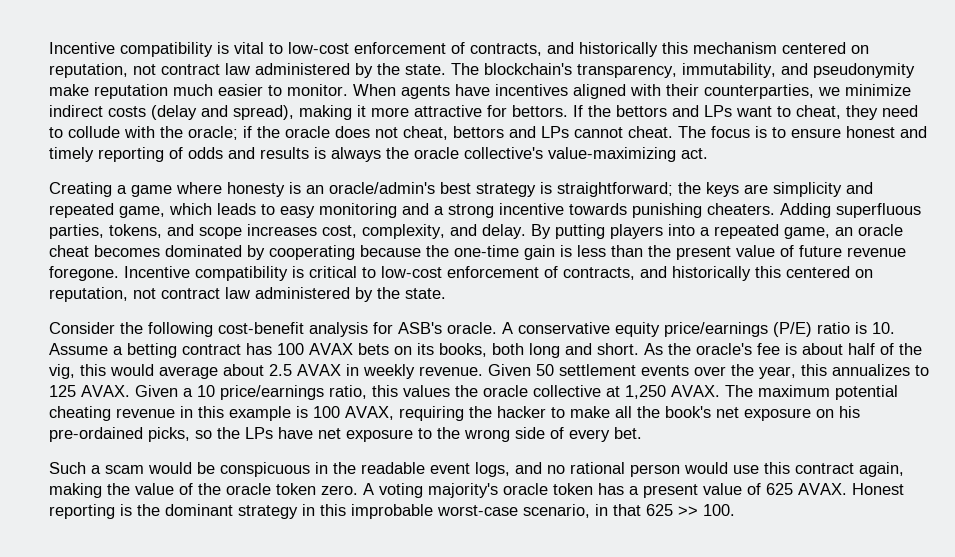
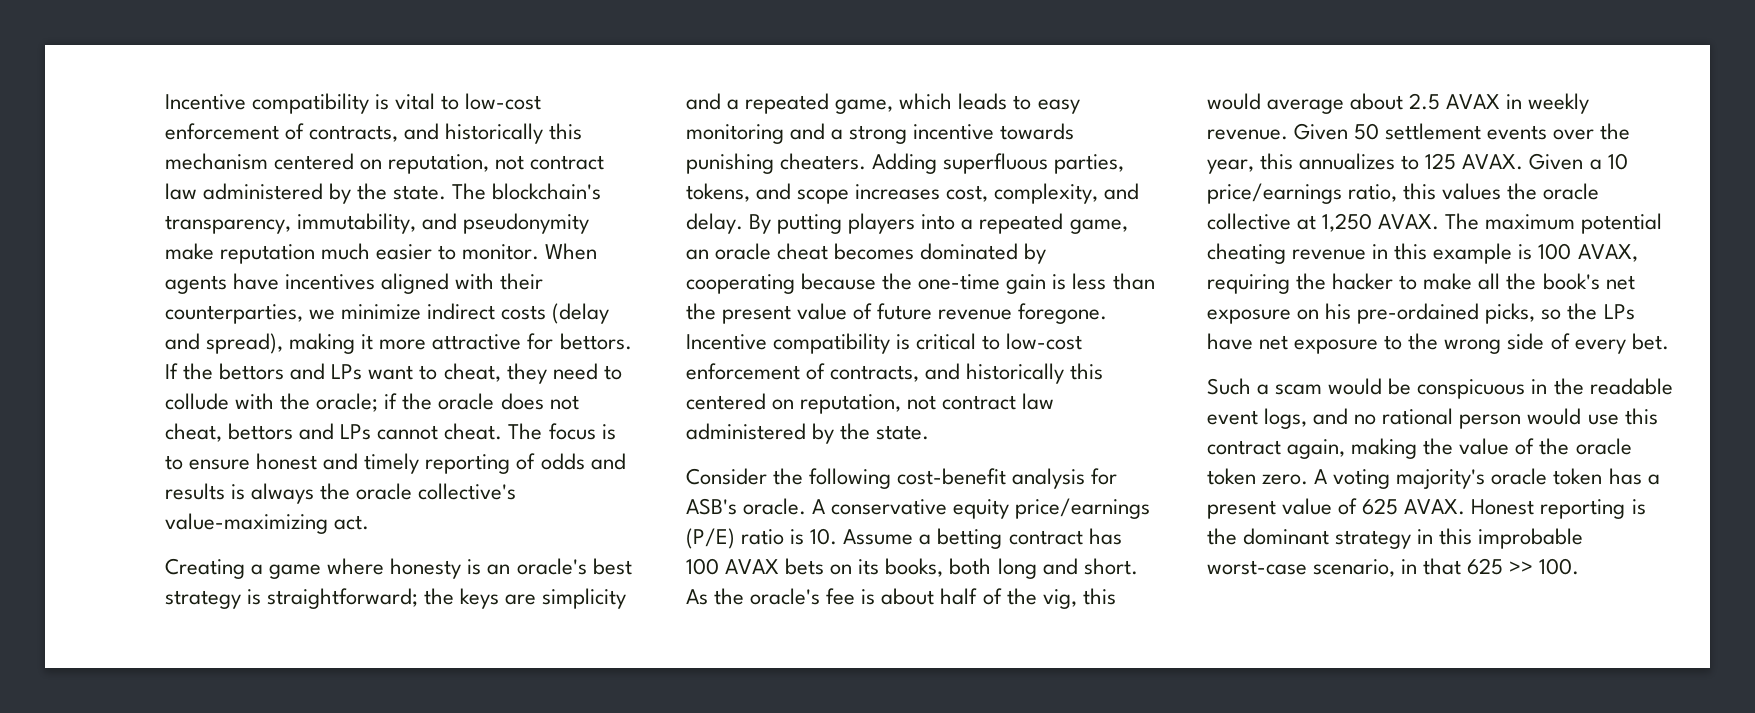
- Creating a game where honesty is an oracle/admin's best strategy is straightforward; the keys are simplicity and repeated game, which leads to easy monitoring and a strong incentive towards punishing cheaters.
+ Creating a game where honesty is an oracle's best strategy is straightforward; the keys are simplicity and a repeated game, which leads to easy monitoring and a strong incentive towards punishing cheaters.

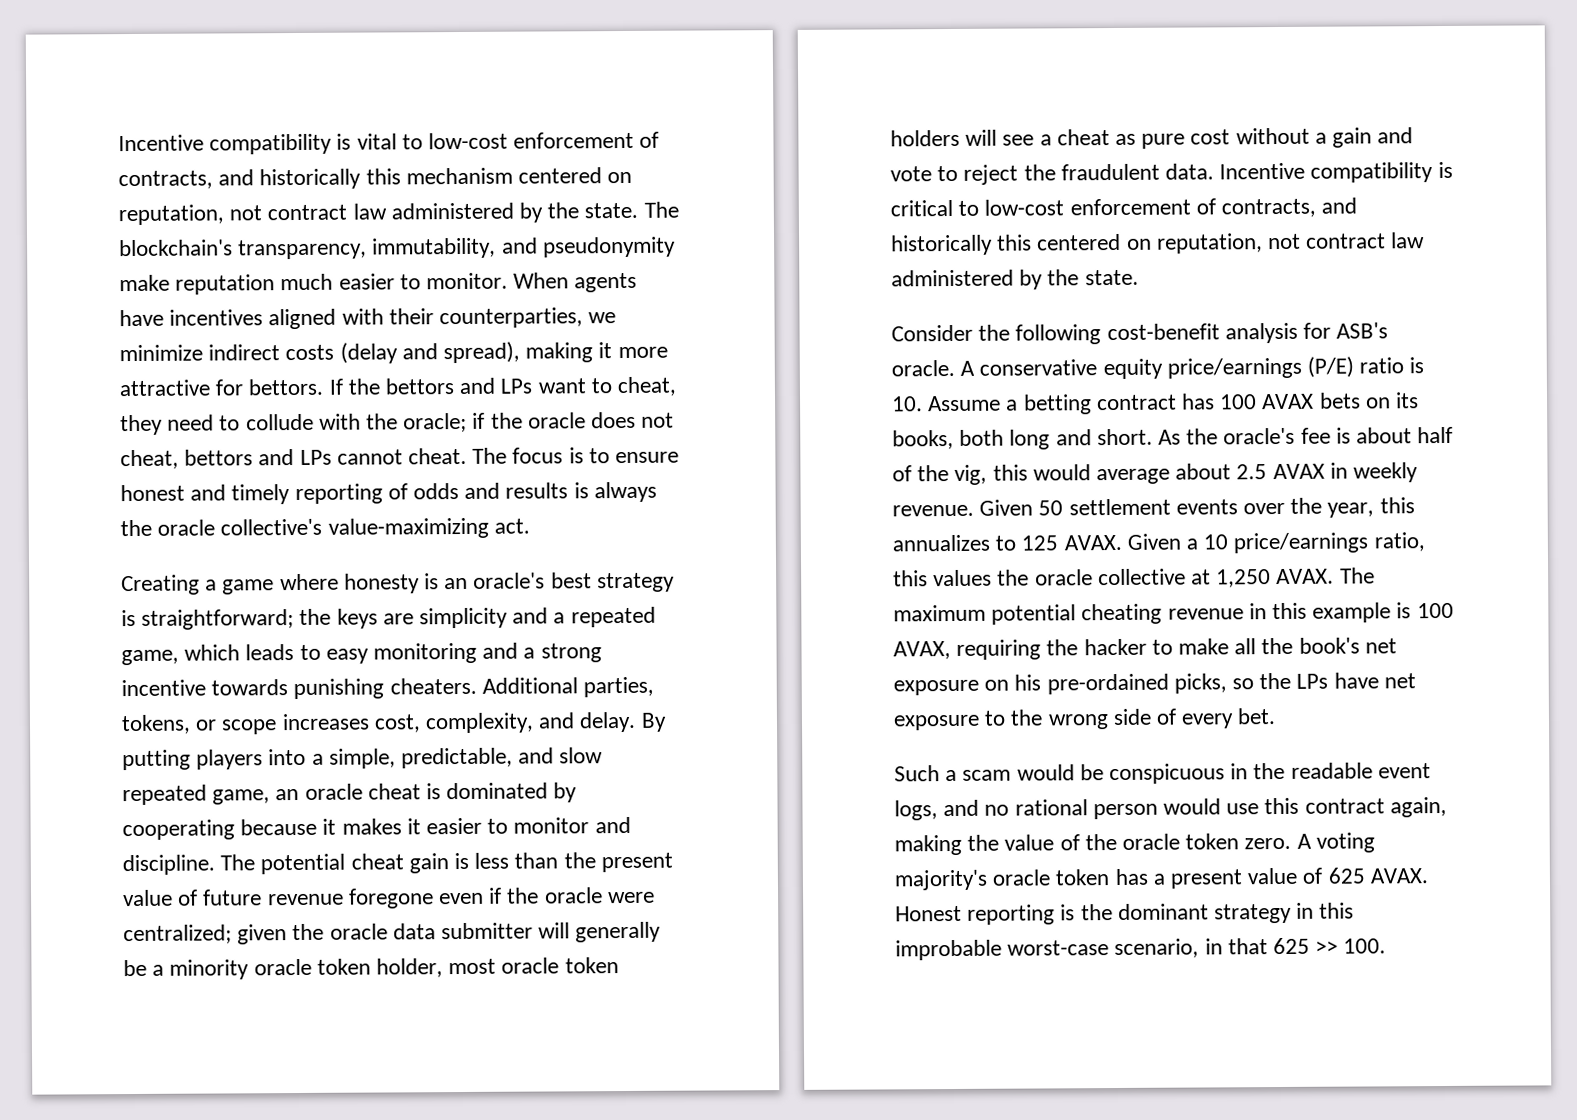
- Adding superfluous parties, tokens, and scope increases cost, complexity, and delay.
+ Additional parties, tokens, or scope increases cost, complexity, and delay.
- By putting players into a repeated game, an oracle cheat becomes dominated by cooperating because the one-time gain is less than the present value of future revenue foregone.
+ By putting players into a simple, predictable, and slow repeated game, an oracle cheat is dominated by cooperating because it makes it easier to monitor and discipline. The potential cheat gain is less than the present value of future revenue foregone even if the oracle were centralized; given the oracle data submitter will generally be a minority oracle token holder, most oracle token holders will see a cheat as pure cost without a gain and vote to reject the fraudulent data.

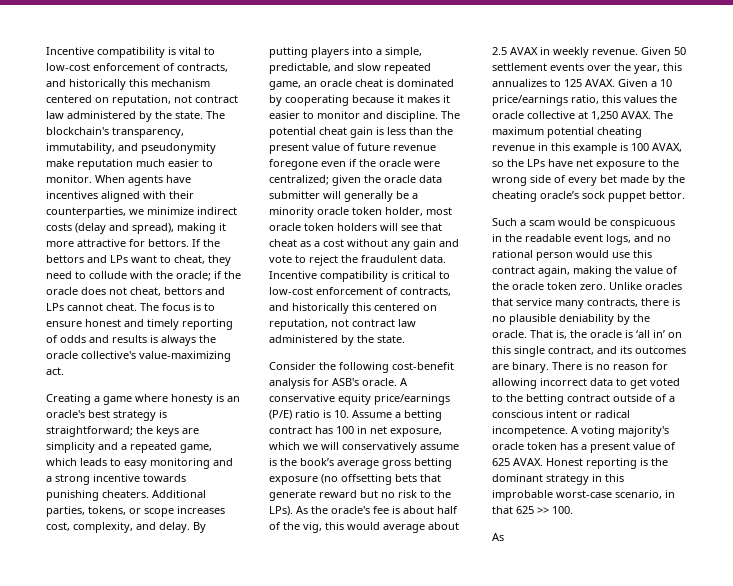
- The potential cheat gain is less than the present value of future revenue foregone even if the oracle were centralized; given the oracle data submitter will generally be a minority oracle token holder, most oracle token holders will see a cheat as pure cost without a gain and vote to reject the fraudulent data.
+ The potential cheat gain is less than the present value of future revenue foregone even if the oracle were centralized; given the oracle data submitter will generally be a minority oracle token holder, most oracle token holders will see that cheat as a cost without any gain and vote to reject the fraudulent data.
- A conservative equity price/earnings (P/E) ratio is 10. Assume a betting contract has 100 AVAX bets on its books, both long and short.
+ A conservative equity price/earnings (P/E) ratio is 10. Assume a betting contract has 100 in net exposure, which we will conservatively assume is the book’s average gross betting exposure (no offsetting bets that generate reward but no risk to the LPs).
- The maximum potential cheating revenue in this example is 100 AVAX, requiring the hacker to make all the book's net exposure on his pre-ordained picks, so the LPs have net exposure to the wrong side of every bet.
+ The maximum potential cheating revenue in this example is 100 AVAX, so the LPs have net exposure to the wrong side of every bet made by the cheating oracle’s sock puppet bettor.
+ Unlike oracles that service many contracts, there is no plausible deniability by the oracle. That is, the oracle is ‘all in’ on this single contract, and its outcomes are binary. There is no reason for allowing incorrect data to get voted to the betting contract outside of a conscious intent or radical incompetence.
  Honest reporting is the dominant strategy in this improbable worst-case scenario, in that 625 >> 100.
+ As

